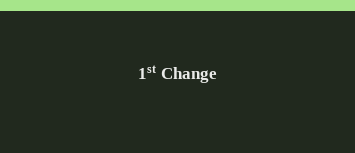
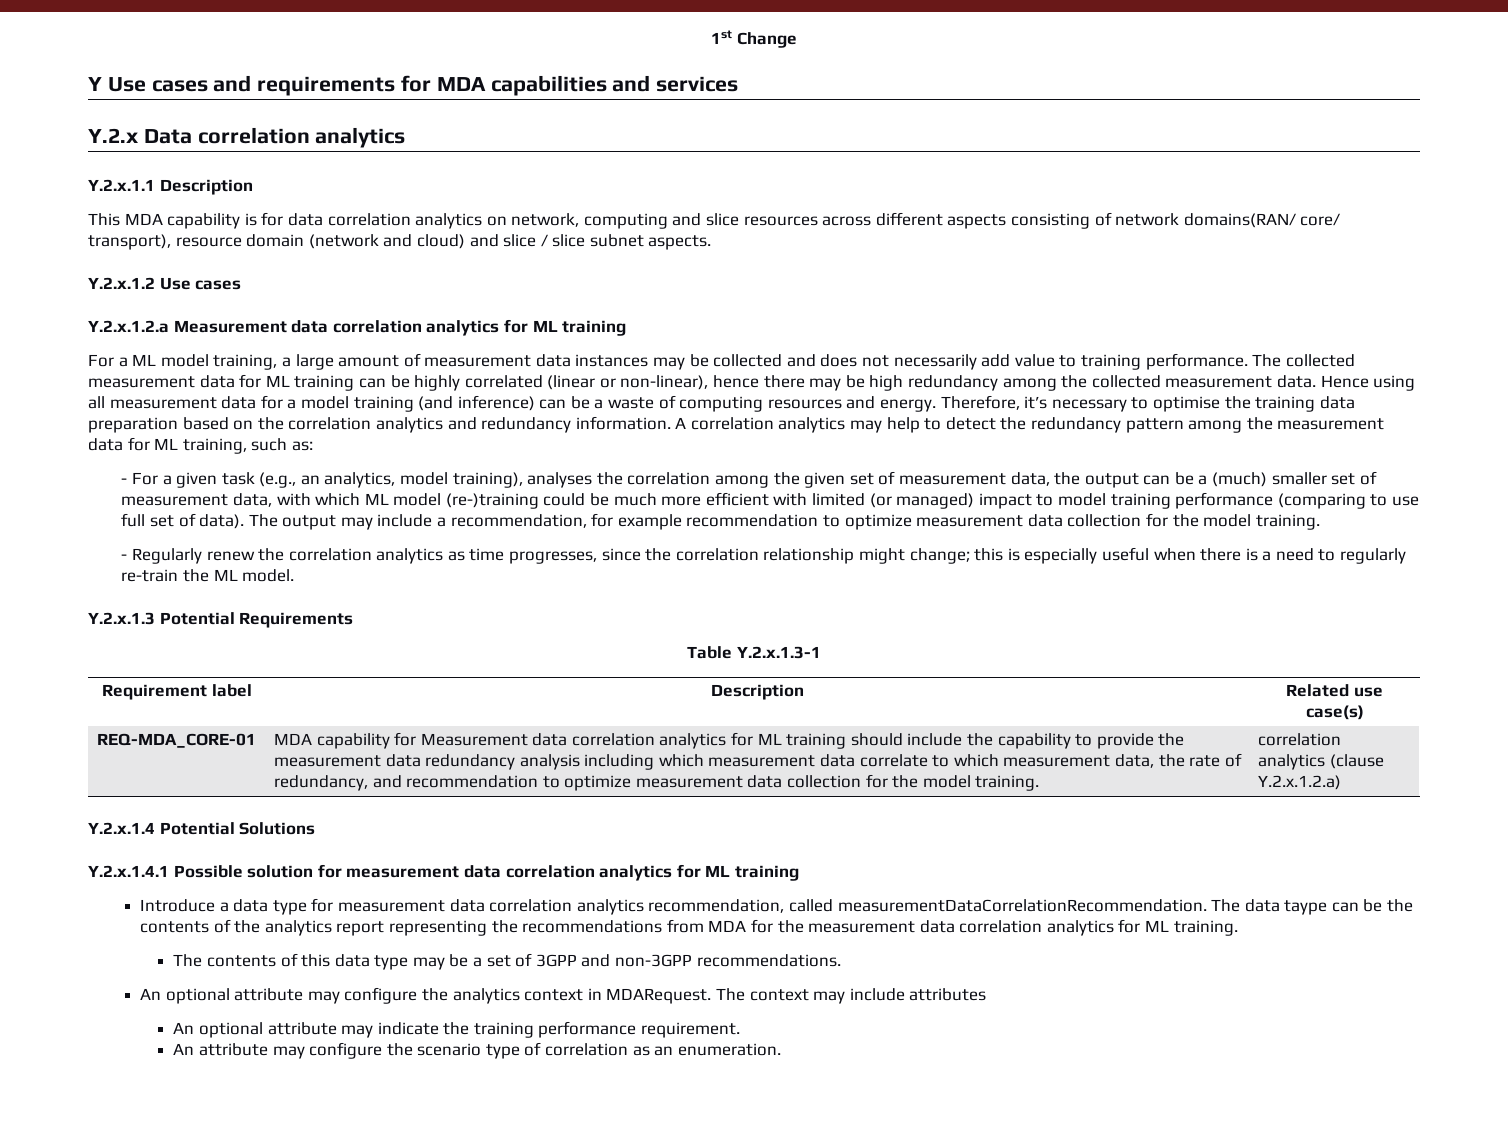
+ Y Use cases and requirements for MDA capabilities and services
+ Y.2.x Data correlation analytics
+ Y.2.x.1.1 Description
+ This MDA capability is for data correlation analytics on network, computing and slice resources across different aspects consisting of network domains(RAN/ core/ transport), resource domain (network and cloud) and slice / slice subnet aspects.
+ Y.2.x.1.2 Use cases
+ Y.2.x.1.2.a Measurement data correlation analytics for ML training
+ For a ML model training, a large amount of measurement data instances may be collected and does not necessarily add value to training performance. The collected measurement data for ML training can be highly correlated (linear or non-linear), hence there may be high redundancy among the collected measurement data. Hence using all measurement data for a model training (and inference) can be a waste of computing resources and energy. Therefore, it’s necessary to optimise the training data preparation based on the correlation analytics and redundancy information. A correlation analytics may help to detect the redundancy pattern among the measurement data for ML training, such as:
+ - For a given task (e.g., an analytics, model training), analyses the correlation among the given set of measurement data, the output can be a (much) smaller set of measurement data, with which ML model (re-)training could be much more efficient with limited (or managed) impact to model training performance (comparing to use full set of data). The output may include a recommendation, for example recommendation to optimize measurement data collection for the model training.
+ - Regularly renew the correlation analytics as time progresses, since the correlation relationship might change; this is especially useful when there is a need to regularly re-train the ML model.
+ Y.2.x.1.3 Potential Requirements
+ Table Y.2.x.1.3-1
+ Requirement label | Description | Related use case(s)
+ REQ-MDA_CORE-01 | MDA capability for Measurement data correlation analytics for ML training should include the capability to provide the measurement data redundancy analysis including which measurement data correlate to which measurement data, the rate of redundancy, and recommendation to optimize measurement data collection for the model training. | correlation analytics (clause Y.2.x.1.2.a)
+ Y.2.x.1.4 Potential Solutions
+ Y.2.x.1.4.1 Possible solution for measurement data correlation analytics for ML training
+ Introduce a data type for measurement data correlation analytics recommendation, called measurementDataCorrelationRecommendation. The data taype can be the contents of the analytics report representing the recommendations from MDA for the measurement data correlation analytics for ML training.
+ The contents of this data type may be a set of 3GPP and non-3GPP recommendations.
+ An optional attribute may configure the analytics context in MDARequest. The context may include attributes
+ An optional attribute may indicate the training performance requirement.
+ An attribute may configure the scenario type of correlation as an enumeration.

